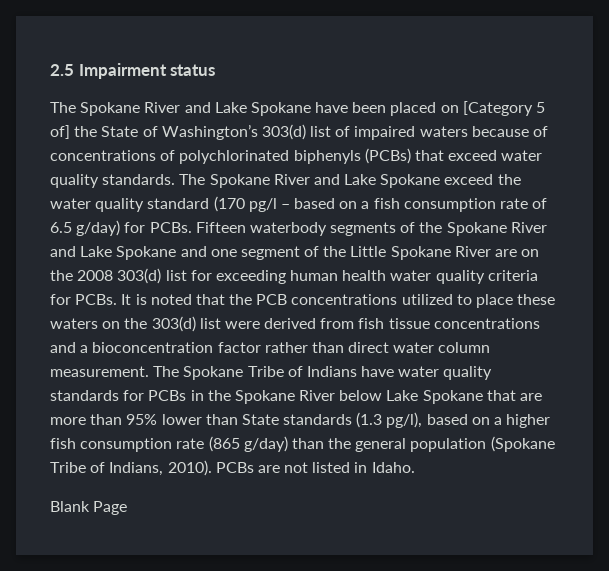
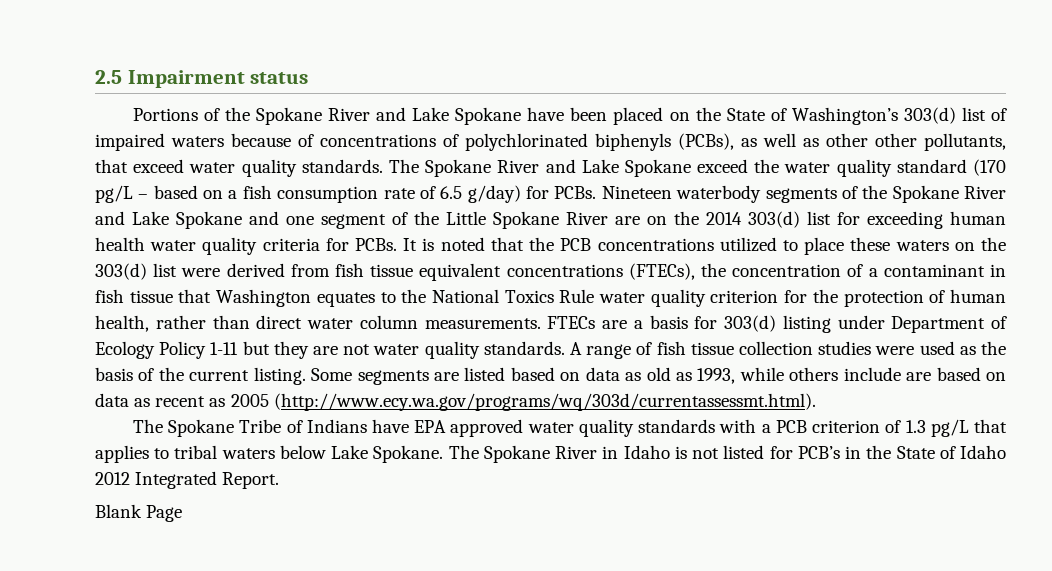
- The Spokane River and Lake Spokane have been placed on [Category 5 of] the State of Washington’s 303(d) list of impaired waters because of concentrations of polychlorinated biphenyls (PCBs) that exceed water quality standards.
+ Portions of the Spokane River and Lake Spokane have been placed on the State of Washington’s 303(d) list of impaired waters because of concentrations of polychlorinated biphenyls (PCBs), as well as other other pollutants, that exceed water quality standards.
- The Spokane River and Lake Spokane exceed the water quality standard (170 pg/l – based on a fish consumption rate of 6.5 g/day) for PCBs.
+ The Spokane River and Lake Spokane exceed the water quality standard (170 pg/L – based on a fish consumption rate of 6.5 g/day) for PCBs.
- Fifteen waterbody segments of the Spokane River and Lake Spokane and one segment of the Little Spokane River are on the 2008 303(d) list for exceeding human health water quality criteria for PCBs.
+ Nineteen waterbody segments of the Spokane River and Lake Spokane and one segment of the Little Spokane River are on the 2014 303(d) list for exceeding human health water quality criteria for PCBs.
- It is noted that the PCB concentrations utilized to place these waters on the 303(d) list were derived from fish tissue concentrations and a bioconcentration factor rather than direct water column measurement. The Spokane Tribe of Indians have water quality standards for PCBs in the Spokane River below Lake Spokane that are more than 95% lower than State standards (1.3 pg/l), based on a higher fish consumption rate (865 g/day) than the general population (Spokane Tribe of Indians, 2010). PCBs are not listed in Idaho.
+ It is noted that the PCB concentrations utilized to place these waters on the 303(d) list were derived from fish tissue equivalent concentrations (FTECs), the concentration of a contaminant in fish tissue that Washington equates to the National Toxics Rule water quality criterion for the protection of human health, rather than direct water column measurements. FTECs are a basis for 303(d) listing under Department of Ecology Policy 1-11 but they are not water quality standards. A range of fish tissue collection studies were used as the basis of the current listing. Some segments are listed based on data as old as 1993, while others include are based on data as recent as 2005 (http://www.ecy.wa.gov/programs/wq/303d/currentassessmt.html).
+ The Spokane Tribe of Indians have EPA approved water quality standards with a PCB criterion of 1.3 pg/L that applies to tribal waters below Lake Spokane. The Spokane River in Idaho is not listed for PCB’s in the State of Idaho 2012 Integrated Report.

